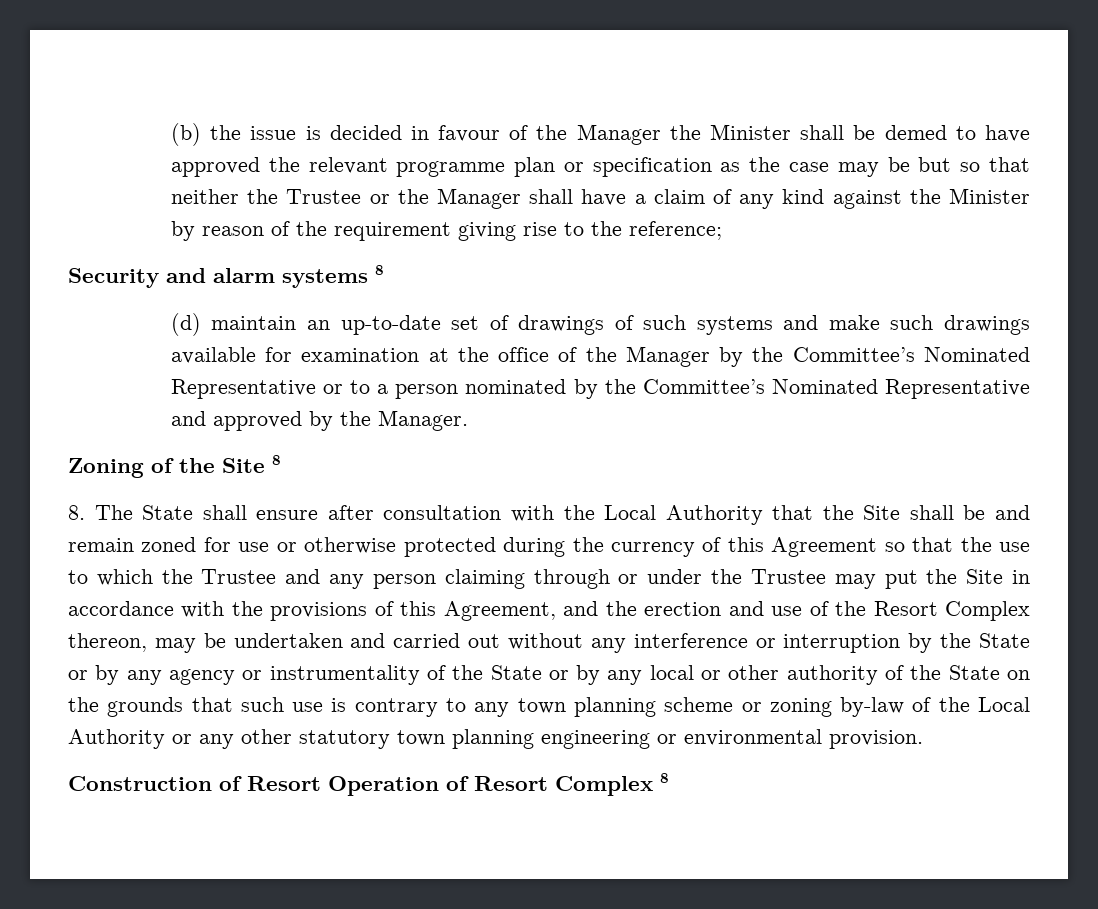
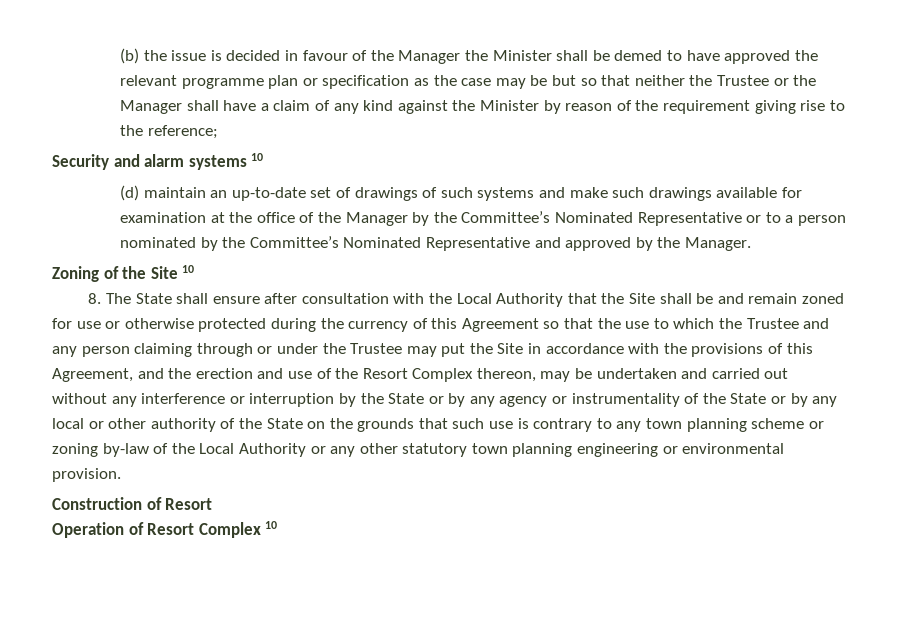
- Security and alarm systems 8
+ Security and alarm systems 10
- Zoning of the Site 8
+ Zoning of the Site 10
- Construction of Resort Operation of Resort Complex 8
+ Construction of Resort
+ Operation of Resort Complex 10

